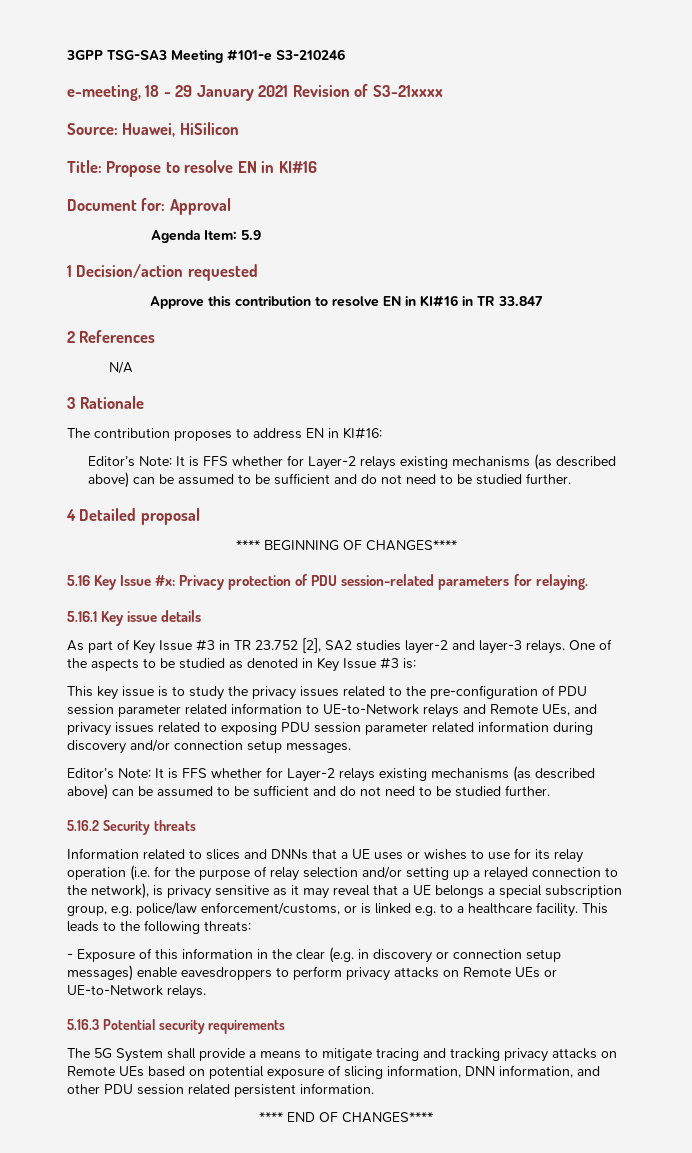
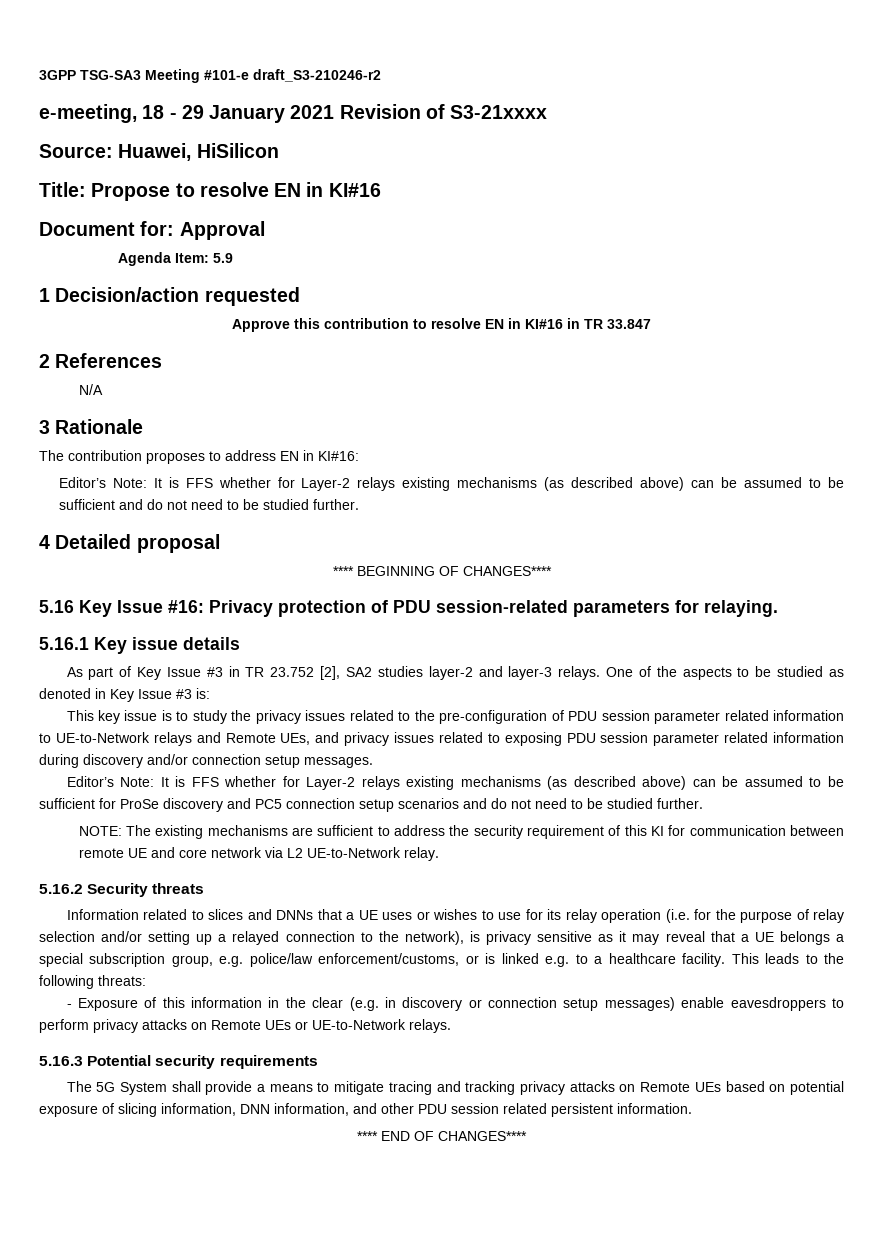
- 3GPP TSG-SA3 Meeting #101-e S3-210246
+ 3GPP TSG-SA3 Meeting #101-e draft_S3-210246-r2
- 5.16 Key Issue #x: Privacy protection of PDU session-related parameters for relaying.
+ 5.16 Key Issue #16: Privacy protection of PDU session-related parameters for relaying.
  This key issue is to study the privacy issues related to the pre-configuration of PDU session parameter related information to UE-to-Network relays and Remote UEs, and privacy issues related to exposing PDU session parameter related information during discovery and/or connection setup messages.
- Editor’s Note: It is FFS whether for Layer-2 relays existing mechanisms (as described above) can be assumed to be sufficient and do not need to be studied further.
+ Editor’s Note: It is FFS whether for Layer-2 relays existing mechanisms (as described above) can be assumed to be sufficient for ProSe discovery and PC5 connection setup scenarios and do not need to be studied further.
+ NOTE: The existing mechanisms are sufficient to address the security requirement of this KI for communication between remote UE and core network via L2 UE-to-Network relay.

